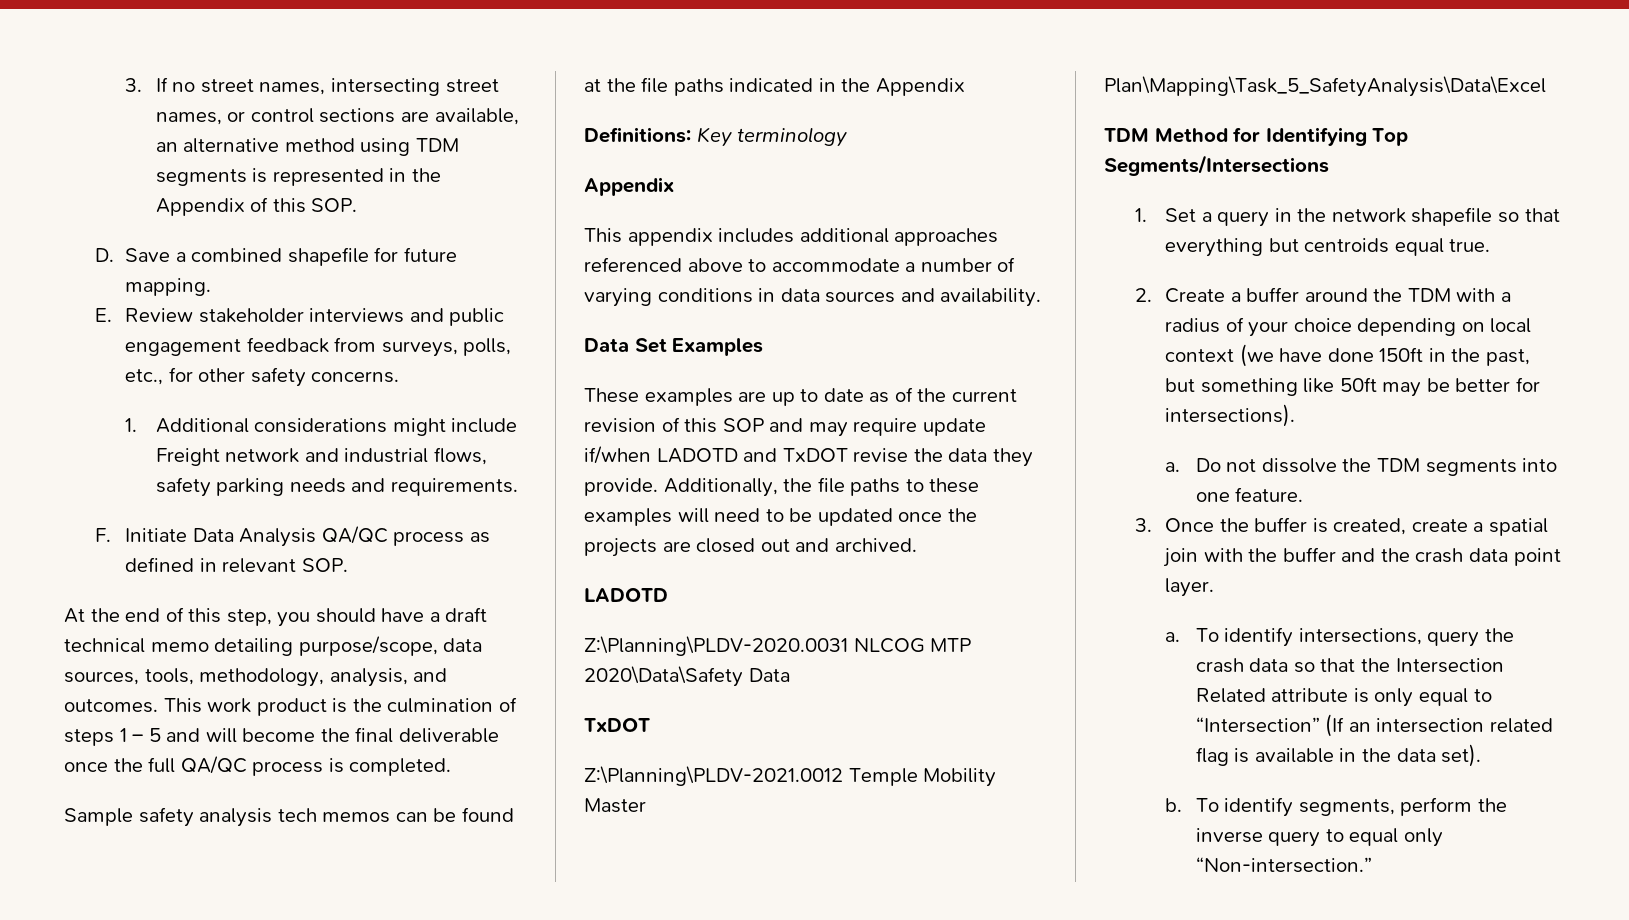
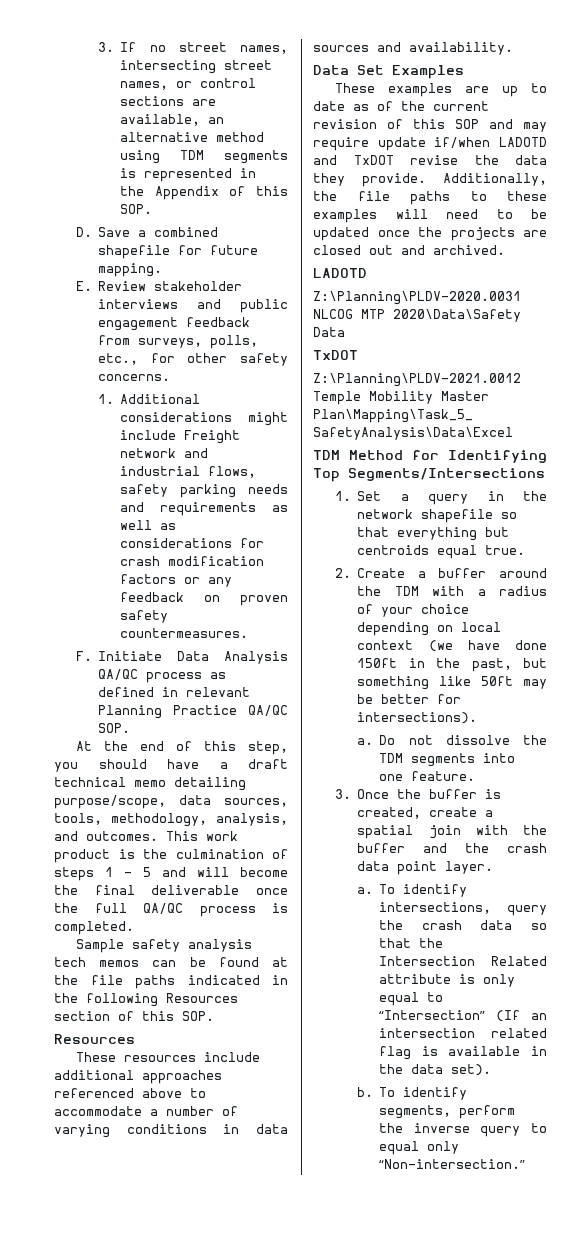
- 1. Additional considerations might include Freight network and industrial flows, safety parking needs and requirements.
+ 1. Additional considerations might include Freight network and industrial flows, safety parking needs and requirements as well as considerations for crash modification factors or any feedback on proven safety countermeasures.
- F. Initiate Data Analysis QA/QC process as defined in relevant SOP.
+ F. Initiate Data Analysis QA/QC process as defined in relevant Planning Practice QA/QC SOP.
- Sample safety analysis tech memos can be found at the file paths indicated in the Appendix
- Definitions: Key terminology
- Appendix
- This appendix includes additional approaches referenced above to accommodate a number of varying conditions in data sources and availability.
+ Sample safety analysis tech memos can be found at the file paths indicated in the following Resources section of this SOP.
+ Resources
+ These resources include additional approaches referenced above to accommodate a number of varying conditions in data sources and availability.

